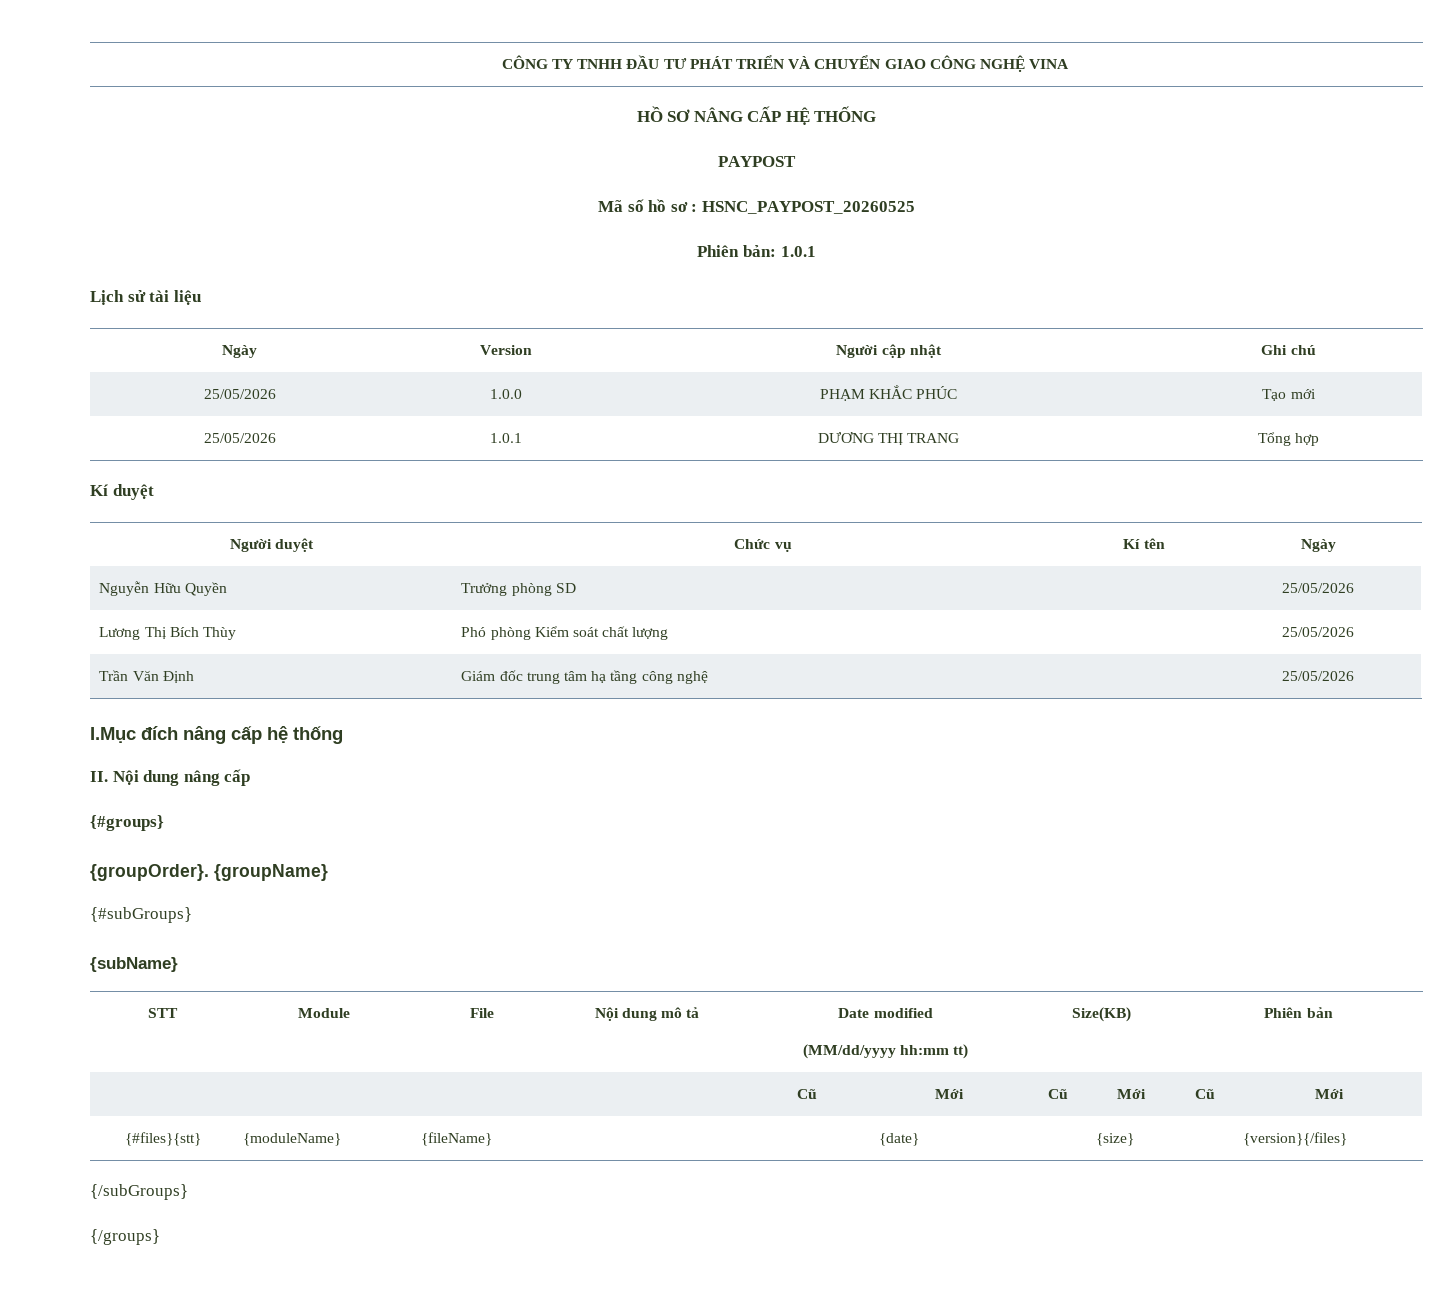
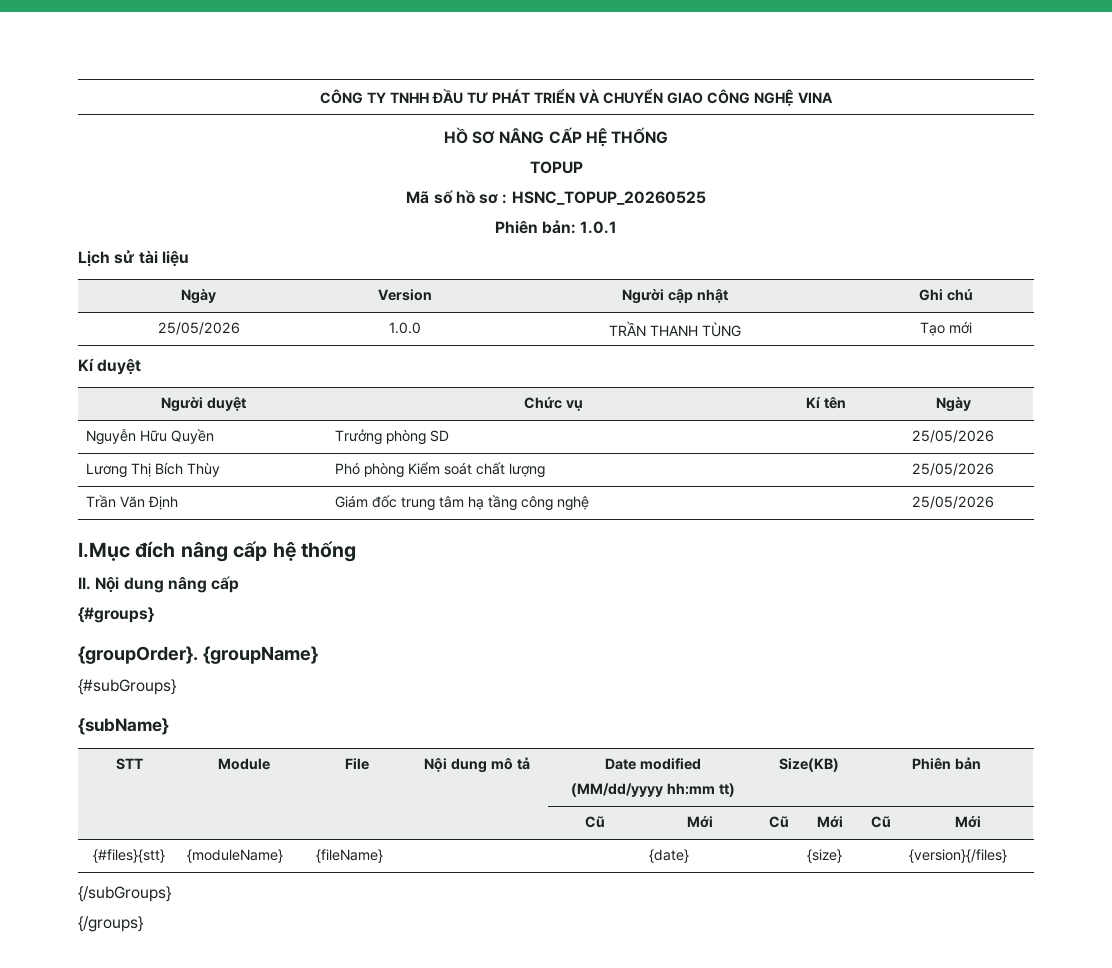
- PAYPOST
+ TOPUP
- Mã số hồ sơ : HSNC_PAYPOST_20260525
+ Mã số hồ sơ : HSNC_TOPUP_20260525
- 25/05/2026 | 1.0.0 | PHẠM KHẮC PHÚC | Tạo mới
+ 25/05/2026 | 1.0.0 | TRẦN THANH TÙNG | Tạo mới
- 25/05/2026 | 1.0.1 | DƯƠNG THỊ TRANG | Tổng hợp

